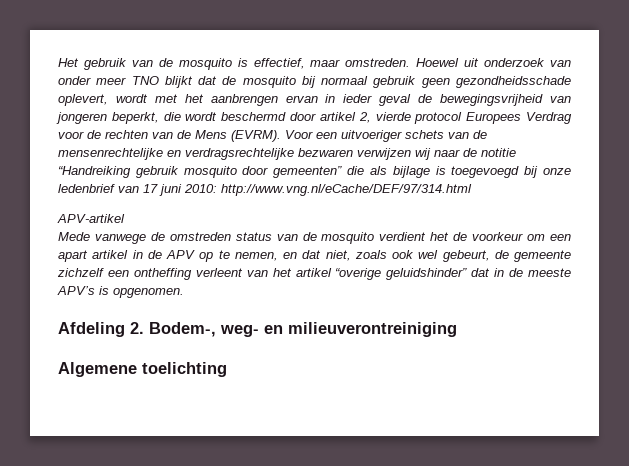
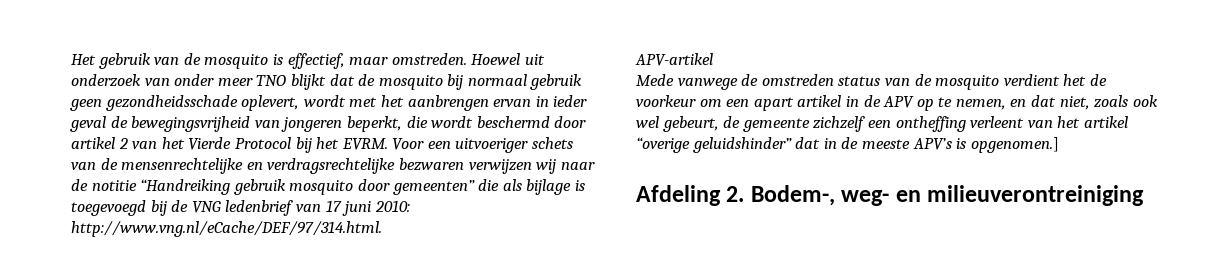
- Hoewel uit onderzoek van onder meer TNO blijkt dat de mosquito bij normaal gebruik geen gezondheidsschade oplevert, wordt met het aanbrengen ervan in ieder geval de bewegingsvrijheid van jongeren beperkt, die wordt beschermd door artikel 2, vierde protocol Europees Verdrag voor de rechten van de Mens (EVRM).
+ Hoewel uit onderzoek van onder meer TNO blijkt dat de mosquito bij normaal gebruik geen gezondheidsschade oplevert, wordt met het aanbrengen ervan in ieder geval de bewegingsvrijheid van jongeren beperkt, die wordt beschermd door artikel 2 van het Vierde Protocol bij het EVRM.
- Voor een uitvoeriger schets van de mensenrechtelijke en verdragsrechtelijke bezwaren verwijzen wij naar de notitie “Handreiking gebruik mosquito door gemeenten” die als bijlage is toegevoegd bij onze ledenbrief van 17 juni 2010: http://www.vng.nl/eCache/DEF/97/314.html
+ Voor een uitvoeriger schets van de mensenrechtelijke en verdragsrechtelijke bezwaren verwijzen wij naar de notitie “Handreiking gebruik mosquito door gemeenten” die als bijlage is toegevoegd bij de VNG ledenbrief van 17 juni 2010: http://www.vng.nl/eCache/DEF/97/314.html.
- Mede vanwege de omstreden status van de mosquito verdient het de voorkeur om een apart artikel in de APV op te nemen, en dat niet, zoals ook wel gebeurt, de gemeente zichzelf een ontheffing verleent van het artikel “overige geluidshinder” dat in de meeste APV’s is opgenomen.
+ Mede vanwege de omstreden status van de mosquito verdient het de voorkeur om een apart artikel in de APV op te nemen, en dat niet, zoals ook wel gebeurt, de gemeente zichzelf een ontheffing verleent van het artikel “overige geluidshinder” dat in de meeste APV’s is opgenomen.]
- Algemene toelichting

